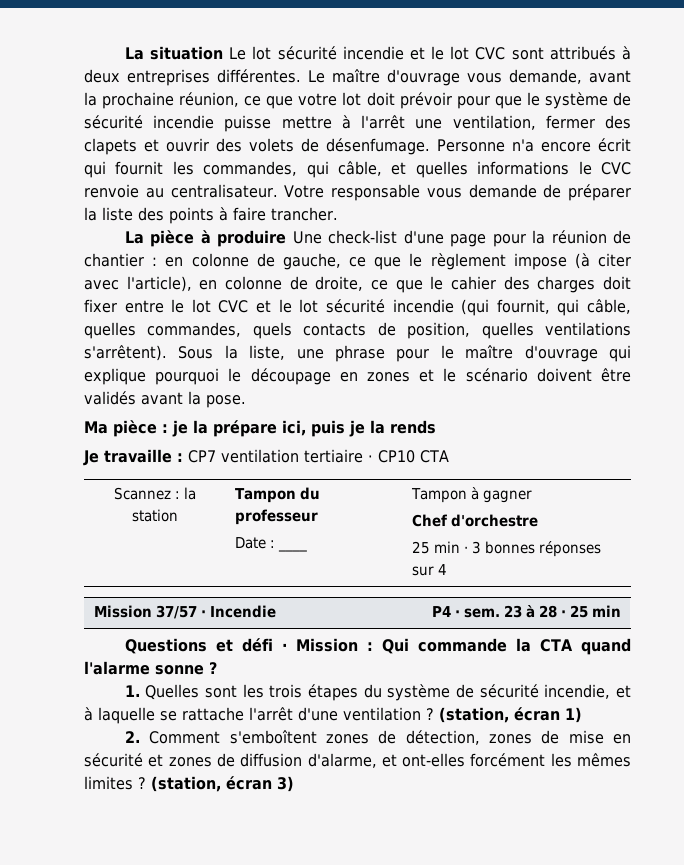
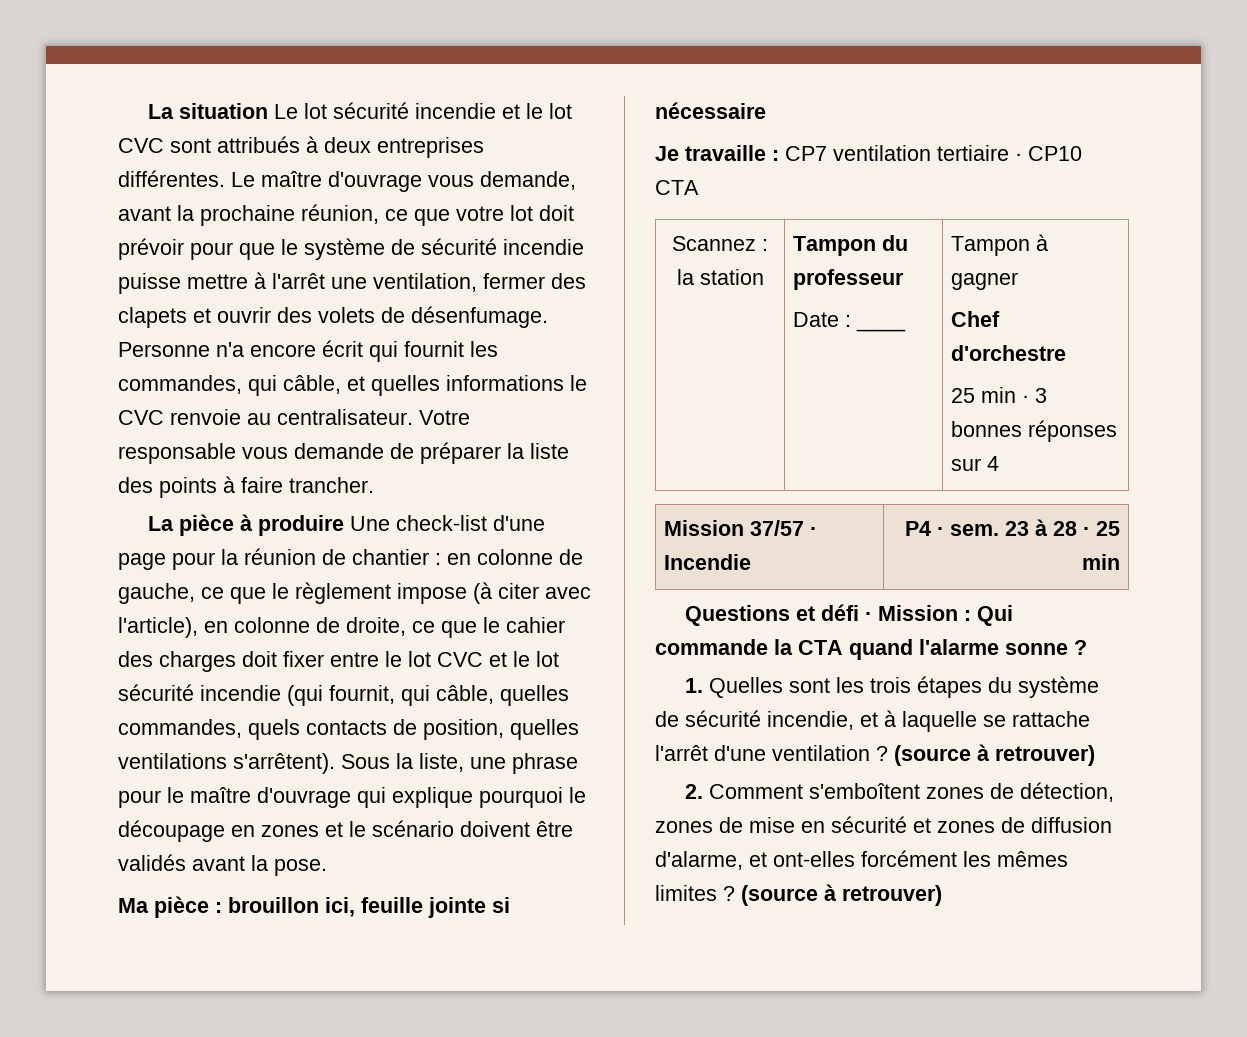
- Ma pièce : je la prépare ici, puis je la rends
+ Ma pièce : brouillon ici, feuille jointe si nécessaire
- 1. Quelles sont les trois étapes du système de sécurité incendie, et à laquelle se rattache l'arrêt d'une ventilation ? (station, écran 1)
+ 1. Quelles sont les trois étapes du système de sécurité incendie, et à laquelle se rattache l'arrêt d'une ventilation ? (source à retrouver)
- 2. Comment s'emboîtent zones de détection, zones de mise en sécurité et zones de diffusion d'alarme, et ont-elles forcément les mêmes limites ? (station, écran 3)
+ 2. Comment s'emboîtent zones de détection, zones de mise en sécurité et zones de diffusion d'alarme, et ont-elles forcément les mêmes limites ? (source à retrouver)

